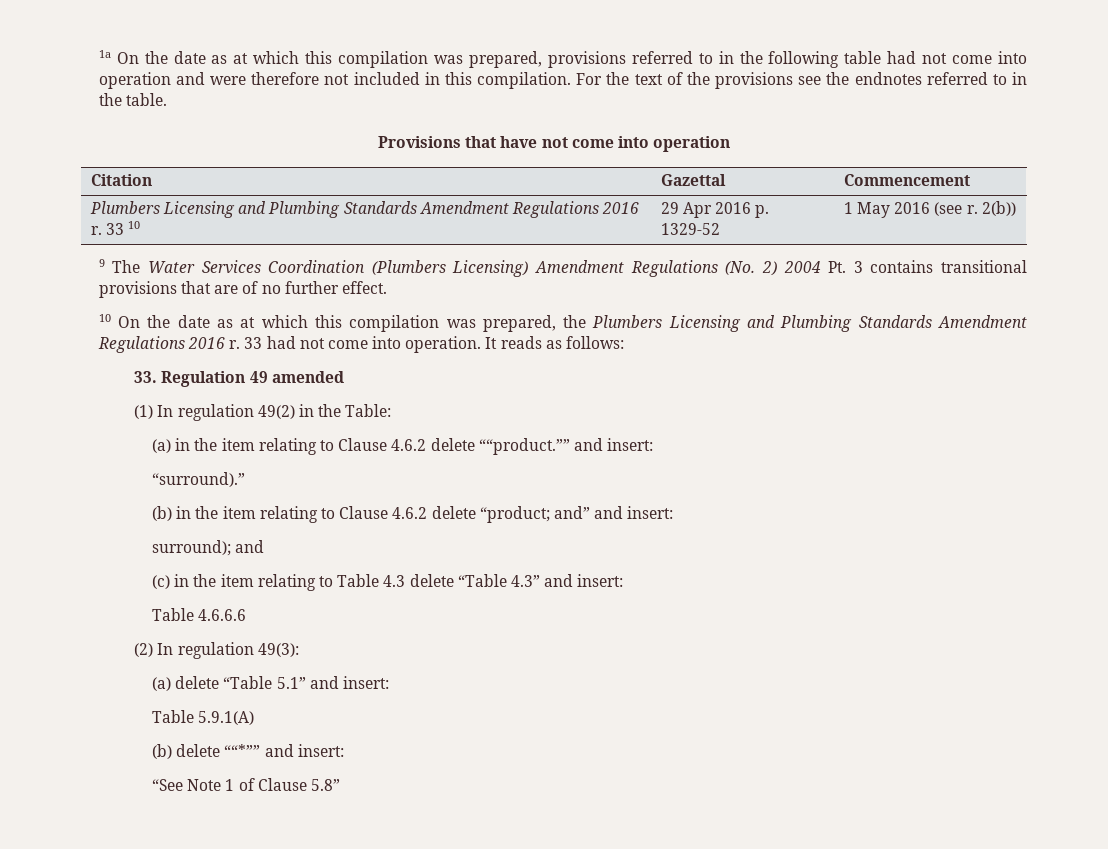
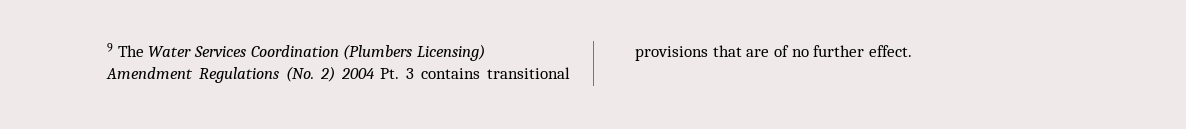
- 1a On the date as at which this compilation was prepared, provisions referred to in the following table had not come into operation and were therefore not included in this compilation. For the text of the provisions see the endnotes referred to in the table.
- Provisions that have not come into operation
- Citation | Gazettal | Commencement
- Plumbers Licensing and Plumbing Standards Amendment Regulations 2016 r. 33 10 | 29 Apr 2016 p. 1329-52 | 1 May 2016 (see r. 2(b))
- 10 On the date as at which this compilation was prepared, the Plumbers Licensing and Plumbing Standards Amendment Regulations 2016 r. 33 had not come into operation. It reads as follows:
- 33. Regulation 49 amended
- (1) In regulation 49(2) in the Table:
- (a) in the item relating to Clause 4.6.2 delete ““product.”” and insert:
- “surround).”
- (b) in the item relating to Clause 4.6.2 delete “product; and” and insert:
- surround); and
- (c) in the item relating to Table 4.3 delete “Table 4.3” and insert:
- Table 4.6.6.6
- (2) In regulation 49(3):
- (a) delete “Table 5.1” and insert:
- Table 5.9.1(A)
- (b) delete ““*”” and insert:
- “See Note 1 of Clause 5.8”

